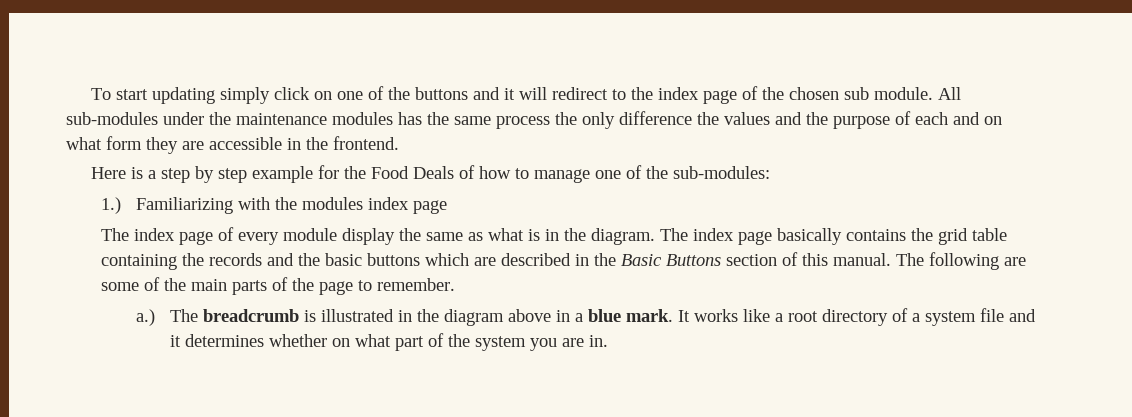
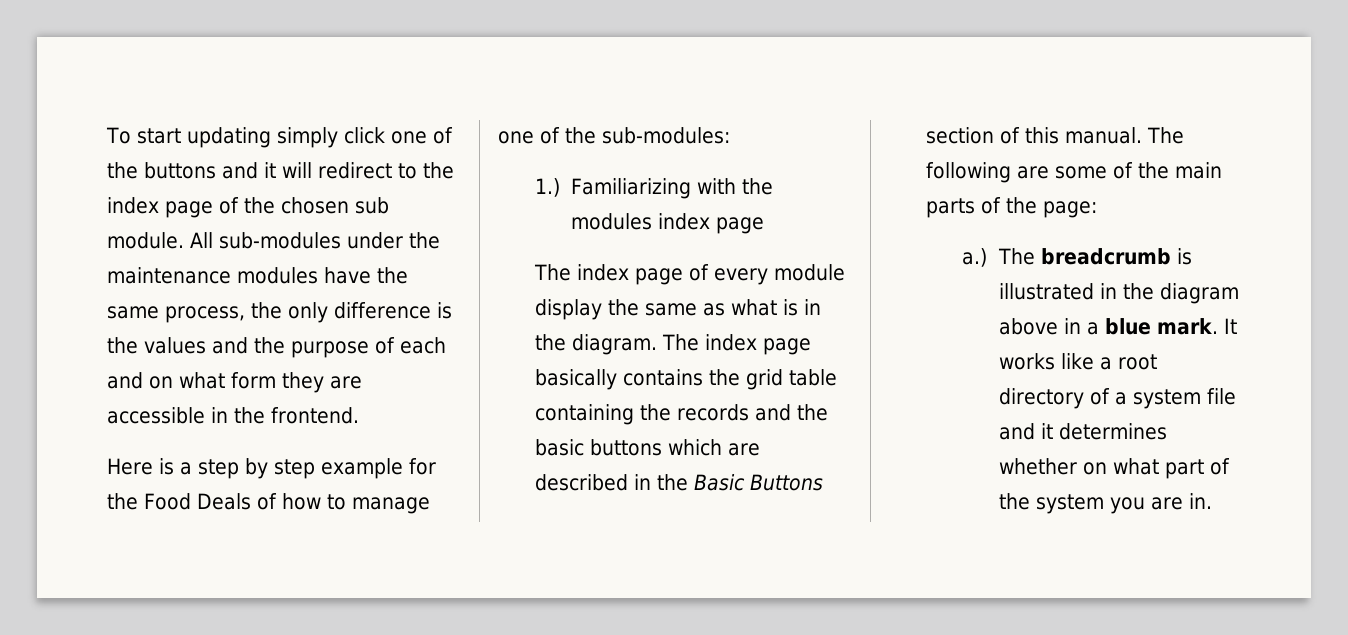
- To start updating simply click on one of the buttons and it will redirect to the index page of the chosen sub module.
+ To start updating simply click one of the buttons and it will redirect to the index page of the chosen sub module.
- All sub-modules under the maintenance modules has the same process the only difference the values and the purpose of each and on what form they are accessible in the frontend.
+ All sub-modules under the maintenance modules have the same process, the only difference is the values and the purpose of each and on what form they are accessible in the frontend.
- The following are some of the main parts of the page to remember.
+ The following are some of the main parts of the page:

